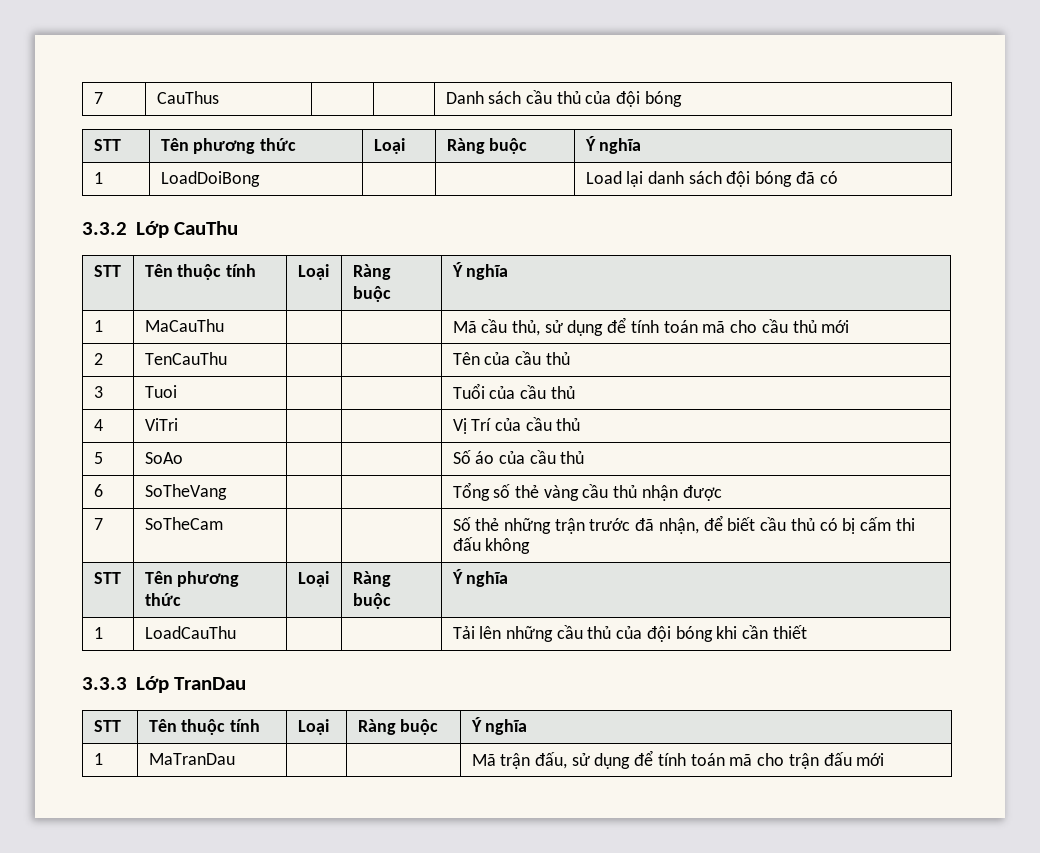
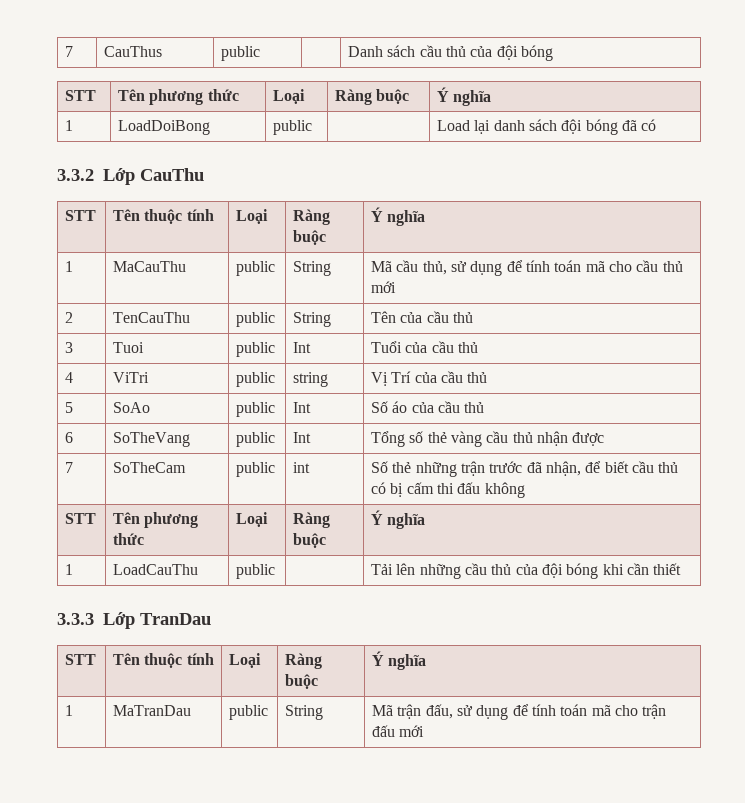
- 7 | CauThus | | | Danh sách cầu thủ của đội bóng
+ 7 | CauThus | public | | Danh sách cầu thủ của đội bóng
- 1 | LoadDoiBong | | | Load lại danh sách đội bóng đã có
+ 1 | LoadDoiBong | public | | Load lại danh sách đội bóng đã có
- 1 | MaCauThu | | | Mã cầu thủ, sử dụng để tính toán mã cho cầu thủ mới
+ 1 | MaCauThu | public | String | Mã cầu thủ, sử dụng để tính toán mã cho cầu thủ mới
- 2 | TenCauThu | | | Tên của cầu thủ
+ 2 | TenCauThu | public | String | Tên của cầu thủ
- 3 | Tuoi | | | Tuổi của cầu thủ
+ 3 | Tuoi | public | Int | Tuổi của cầu thủ
- 4 | ViTri | | | Vị Trí của cầu thủ
+ 4 | ViTri | public | string | Vị Trí của cầu thủ
- 5 | SoAo | | | Số áo của cầu thủ
+ 5 | SoAo | public | Int | Số áo của cầu thủ
- 6 | SoTheVang | | | Tổng số thẻ vàng cầu thủ nhận được
+ 6 | SoTheVang | public | Int | Tổng số thẻ vàng cầu thủ nhận được
- 7 | SoTheCam | | | Số thẻ những trận trước đã nhận, để biết cầu thủ có bị cấm thi đấu không
+ 7 | SoTheCam | public | int | Số thẻ những trận trước đã nhận, để biết cầu thủ có bị cấm thi đấu không
- 1 | LoadCauThu | | | Tải lên những cầu thủ của đội bóng khi cần thiết
+ 1 | LoadCauThu | public | | Tải lên những cầu thủ của đội bóng khi cần thiết
- 1 | MaTranDau | | | Mã trận đấu, sử dụng để tính toán mã cho trận đấu mới
+ 1 | MaTranDau | public | String | Mã trận đấu, sử dụng để tính toán mã cho trận đấu mới

